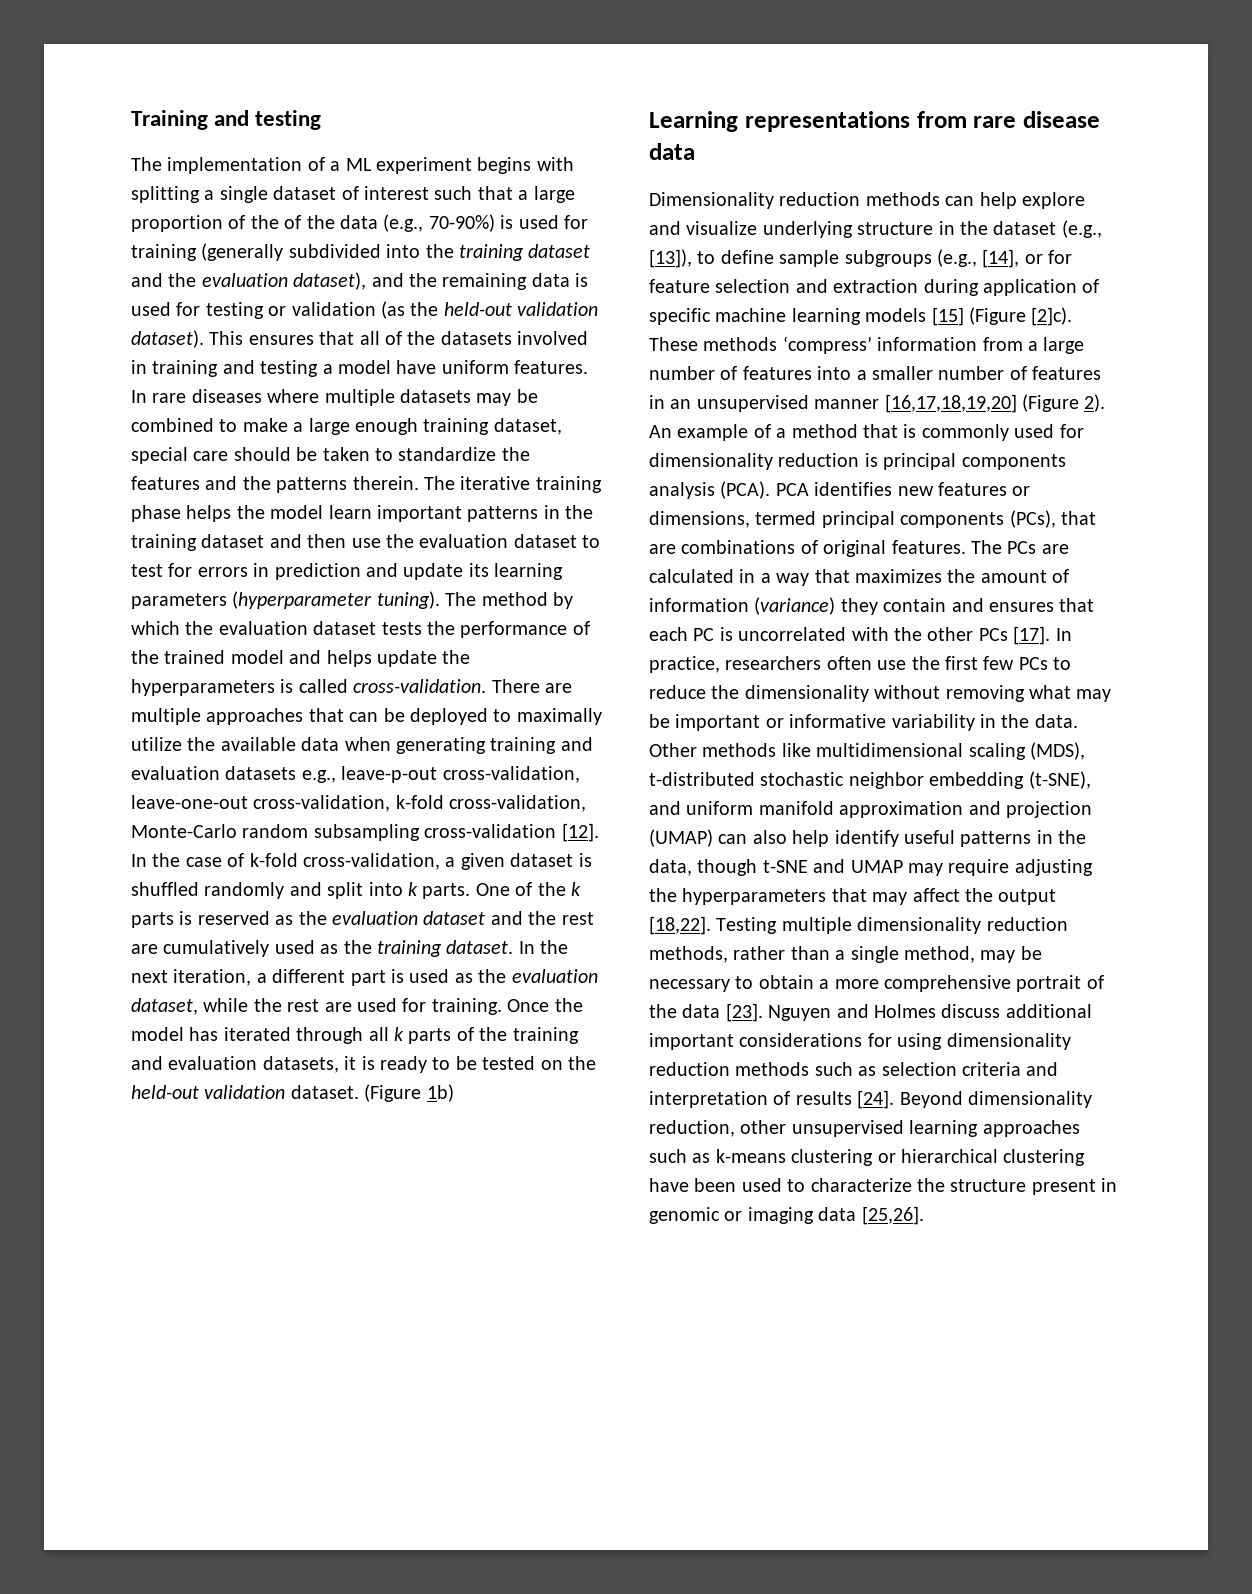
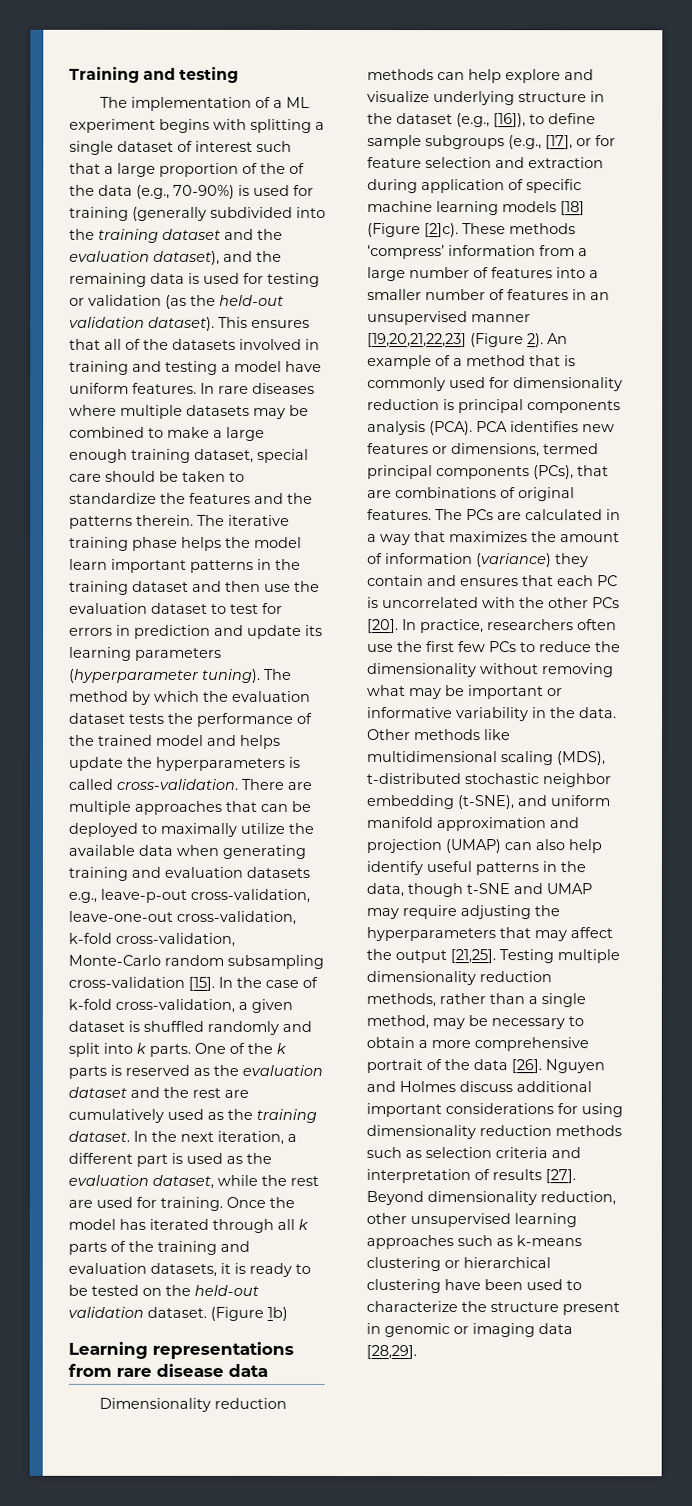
- There are multiple approaches that can be deployed to maximally utilize the available data when generating training and evaluation datasets e.g., leave-p-out cross-validation, leave-one-out cross-validation, k-fold cross-validation, Monte-Carlo random subsampling cross-validation [12].
+ There are multiple approaches that can be deployed to maximally utilize the available data when generating training and evaluation datasets e.g., leave-p-out cross-validation, leave-one-out cross-validation, k-fold cross-validation, Monte-Carlo random subsampling cross-validation [15].
- Dimensionality reduction methods can help explore and visualize underlying structure in the dataset (e.g., [13]), to define sample subgroups (e.g., [14], or for feature selection and extraction during application of specific machine learning models [15] (Figure [2]c).
+ Dimensionality reduction methods can help explore and visualize underlying structure in the dataset (e.g., [16]), to define sample subgroups (e.g., [17], or for feature selection and extraction during application of specific machine learning models [18] (Figure [2]c).
- These methods ‘compress’ information from a large number of features into a smaller number of features in an unsupervised manner [16,17,18,19,20] (Figure 2).
+ These methods ‘compress’ information from a large number of features into a smaller number of features in an unsupervised manner [19,20,21,22,23] (Figure 2).
- The PCs are calculated in a way that maximizes the amount of information (variance) they contain and ensures that each PC is uncorrelated with the other PCs [17].
+ The PCs are calculated in a way that maximizes the amount of information (variance) they contain and ensures that each PC is uncorrelated with the other PCs [20].
- Other methods like multidimensional scaling (MDS), t-distributed stochastic neighbor embedding (t-SNE), and uniform manifold approximation and projection (UMAP) can also help identify useful patterns in the data, though t-SNE and UMAP may require adjusting the hyperparameters that may affect the output [18,22].
+ Other methods like multidimensional scaling (MDS), t-distributed stochastic neighbor embedding (t-SNE), and uniform manifold approximation and projection (UMAP) can also help identify useful patterns in the data, though t-SNE and UMAP may require adjusting the hyperparameters that may affect the output [21,25].
- Testing multiple dimensionality reduction methods, rather than a single method, may be necessary to obtain a more comprehensive portrait of the data [23].
+ Testing multiple dimensionality reduction methods, rather than a single method, may be necessary to obtain a more comprehensive portrait of the data [26].
- Nguyen and Holmes discuss additional important considerations for using dimensionality reduction methods such as selection criteria and interpretation of results [24].
+ Nguyen and Holmes discuss additional important considerations for using dimensionality reduction methods such as selection criteria and interpretation of results [27].
- Beyond dimensionality reduction, other unsupervised learning approaches such as k-means clustering or hierarchical clustering have been used to characterize the structure present in genomic or imaging data [25,26].
+ Beyond dimensionality reduction, other unsupervised learning approaches such as k-means clustering or hierarchical clustering have been used to characterize the structure present in genomic or imaging data [28,29].

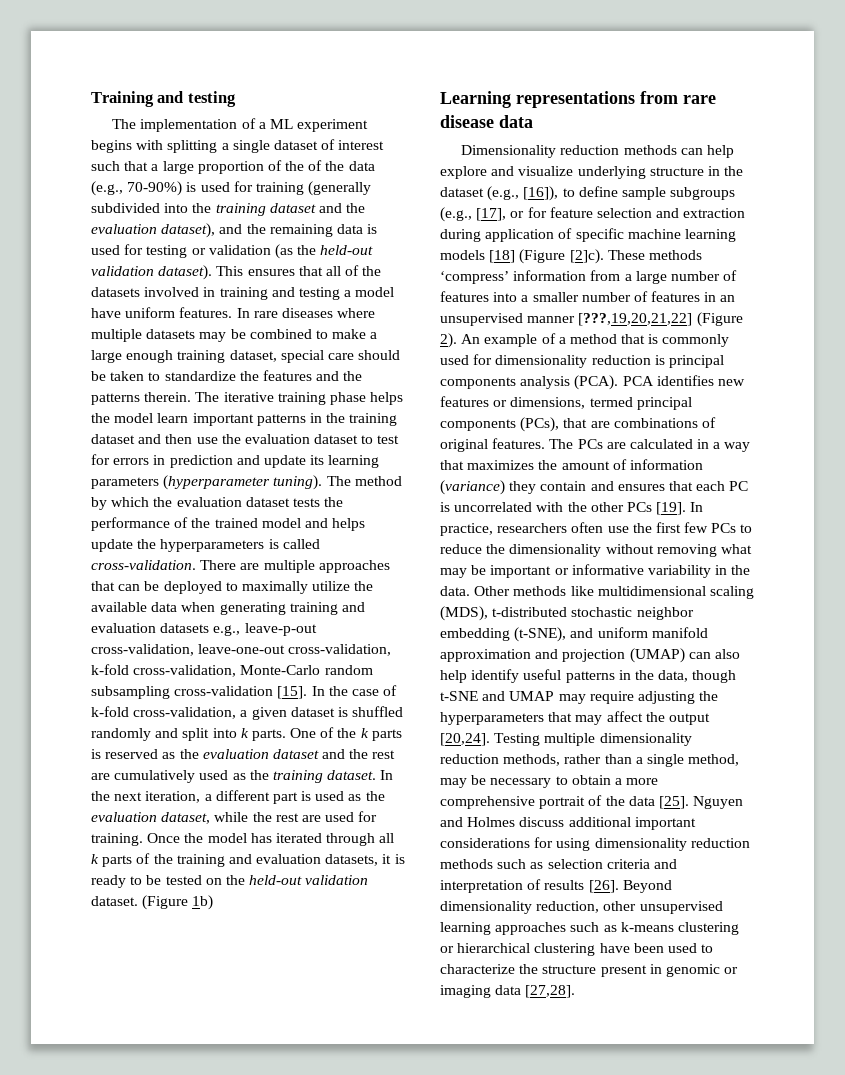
- These methods ‘compress’ information from a large number of features into a smaller number of features in an unsupervised manner [19,20,21,22,23] (Figure 2).
+ These methods ‘compress’ information from a large number of features into a smaller number of features in an unsupervised manner [???,19,20,21,22] (Figure 2).
- The PCs are calculated in a way that maximizes the amount of information (variance) they contain and ensures that each PC is uncorrelated with the other PCs [20].
+ The PCs are calculated in a way that maximizes the amount of information (variance) they contain and ensures that each PC is uncorrelated with the other PCs [19].
- Other methods like multidimensional scaling (MDS), t-distributed stochastic neighbor embedding (t-SNE), and uniform manifold approximation and projection (UMAP) can also help identify useful patterns in the data, though t-SNE and UMAP may require adjusting the hyperparameters that may affect the output [21,25].
+ Other methods like multidimensional scaling (MDS), t-distributed stochastic neighbor embedding (t-SNE), and uniform manifold approximation and projection (UMAP) can also help identify useful patterns in the data, though t-SNE and UMAP may require adjusting the hyperparameters that may affect the output [20,24].
- Testing multiple dimensionality reduction methods, rather than a single method, may be necessary to obtain a more comprehensive portrait of the data [26].
+ Testing multiple dimensionality reduction methods, rather than a single method, may be necessary to obtain a more comprehensive portrait of the data [25].
- Nguyen and Holmes discuss additional important considerations for using dimensionality reduction methods such as selection criteria and interpretation of results [27].
+ Nguyen and Holmes discuss additional important considerations for using dimensionality reduction methods such as selection criteria and interpretation of results [26].
- Beyond dimensionality reduction, other unsupervised learning approaches such as k-means clustering or hierarchical clustering have been used to characterize the structure present in genomic or imaging data [28,29].
+ Beyond dimensionality reduction, other unsupervised learning approaches such as k-means clustering or hierarchical clustering have been used to characterize the structure present in genomic or imaging data [27,28].

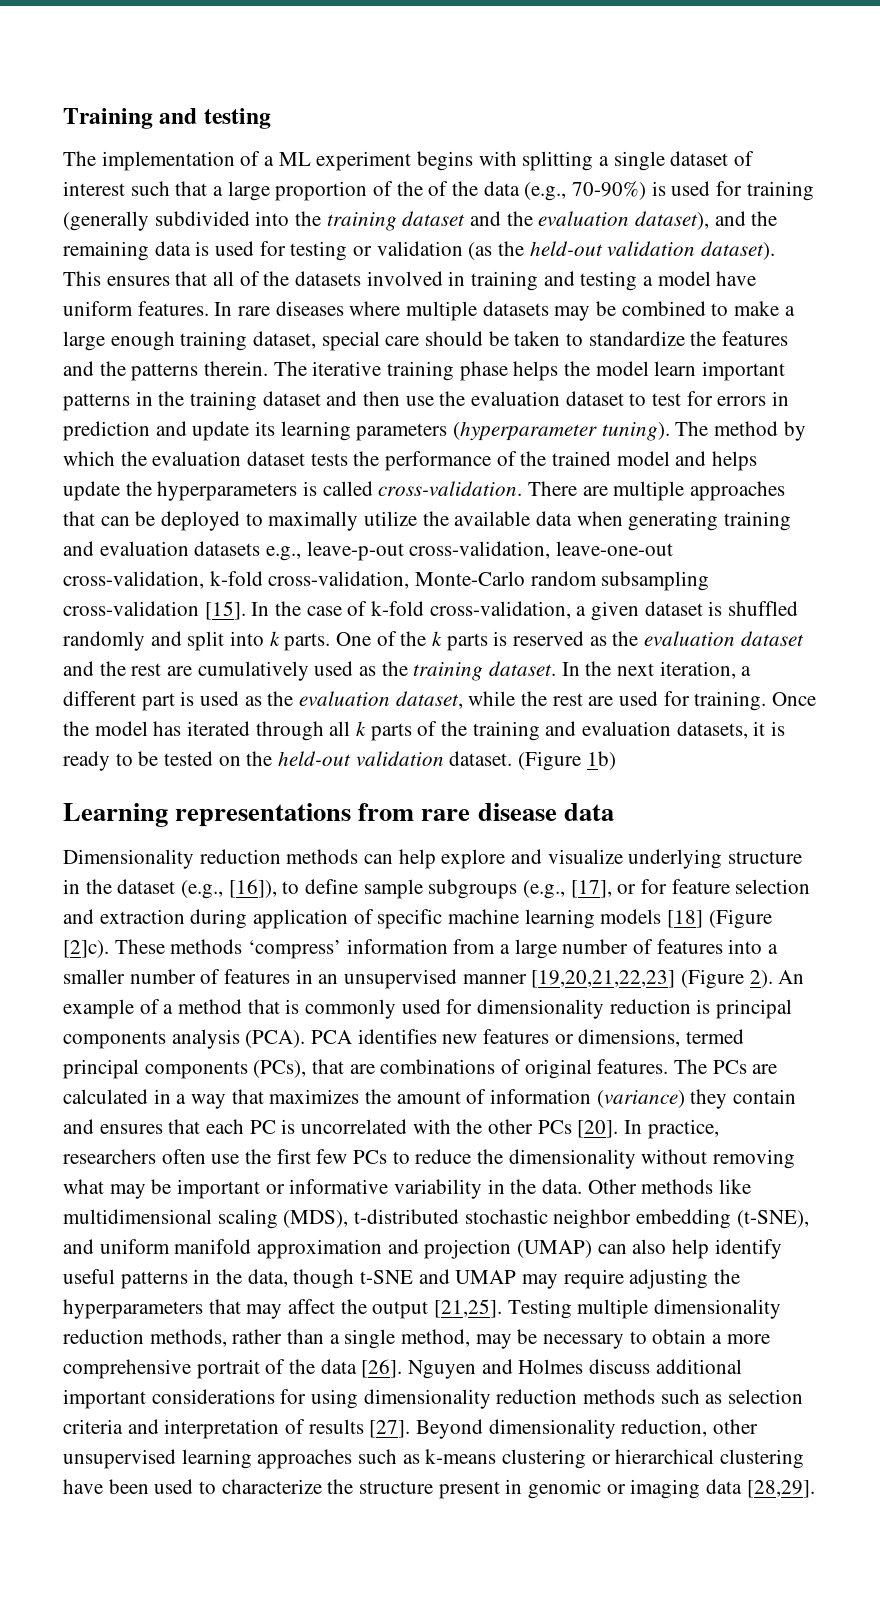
- These methods ‘compress’ information from a large number of features into a smaller number of features in an unsupervised manner [???,19,20,21,22] (Figure 2).
+ These methods ‘compress’ information from a large number of features into a smaller number of features in an unsupervised manner [19,20,21,22,23] (Figure 2).
- The PCs are calculated in a way that maximizes the amount of information (variance) they contain and ensures that each PC is uncorrelated with the other PCs [19].
+ The PCs are calculated in a way that maximizes the amount of information (variance) they contain and ensures that each PC is uncorrelated with the other PCs [20].
- Other methods like multidimensional scaling (MDS), t-distributed stochastic neighbor embedding (t-SNE), and uniform manifold approximation and projection (UMAP) can also help identify useful patterns in the data, though t-SNE and UMAP may require adjusting the hyperparameters that may affect the output [20,24].
+ Other methods like multidimensional scaling (MDS), t-distributed stochastic neighbor embedding (t-SNE), and uniform manifold approximation and projection (UMAP) can also help identify useful patterns in the data, though t-SNE and UMAP may require adjusting the hyperparameters that may affect the output [21,25].
- Testing multiple dimensionality reduction methods, rather than a single method, may be necessary to obtain a more comprehensive portrait of the data [25].
+ Testing multiple dimensionality reduction methods, rather than a single method, may be necessary to obtain a more comprehensive portrait of the data [26].
- Nguyen and Holmes discuss additional important considerations for using dimensionality reduction methods such as selection criteria and interpretation of results [26].
+ Nguyen and Holmes discuss additional important considerations for using dimensionality reduction methods such as selection criteria and interpretation of results [27].
- Beyond dimensionality reduction, other unsupervised learning approaches such as k-means clustering or hierarchical clustering have been used to characterize the structure present in genomic or imaging data [27,28].
+ Beyond dimensionality reduction, other unsupervised learning approaches such as k-means clustering or hierarchical clustering have been used to characterize the structure present in genomic or imaging data [28,29].

